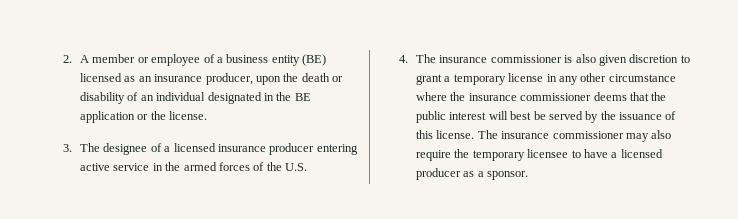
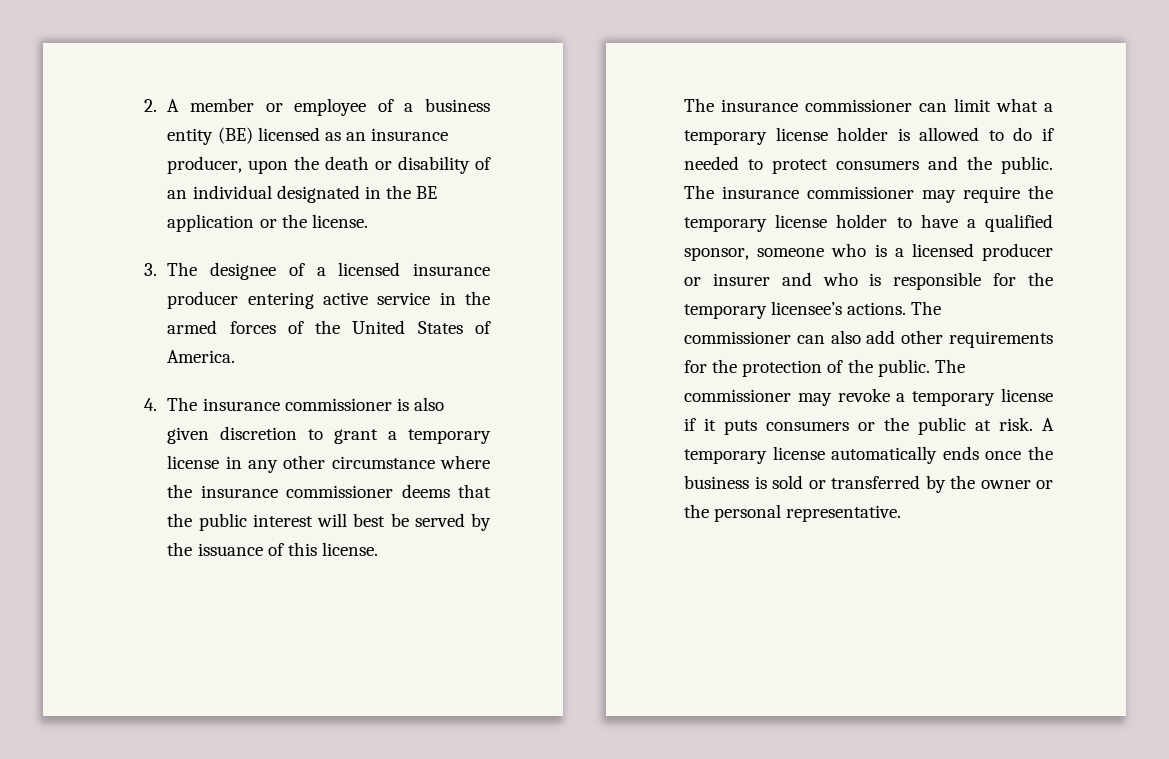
- 3. The designee of a licensed insurance producer entering active service in the armed forces of the U.S.
+ 3. The designee of a licensed insurance producer entering active service in the armed forces of the United States of America.
- 4. The insurance commissioner is also given discretion to grant a temporary license in any other circumstance where the insurance commissioner deems that the public interest will best be served by the issuance of this license. The insurance commissioner may also require the temporary licensee to have a licensed producer as a sponsor.
+ 4. The insurance commissioner is also given discretion to grant a temporary license in any other circumstance where the insurance commissioner deems that the public interest will best be served by the issuance of this license.
+ The insurance commissioner can limit what a temporary license holder is allowed to do if needed to protect consumers and the public. The insurance commissioner may require the temporary license holder to have a qualified sponsor, someone who is a licensed producer or insurer and who is responsible for the temporary licensee’s actions. The commissioner can also add other requirements for the protection of the public. The commissioner may revoke a temporary license if it puts consumers or the public at risk. A temporary license automatically ends once the business is sold or transferred by the owner or the personal representative.

